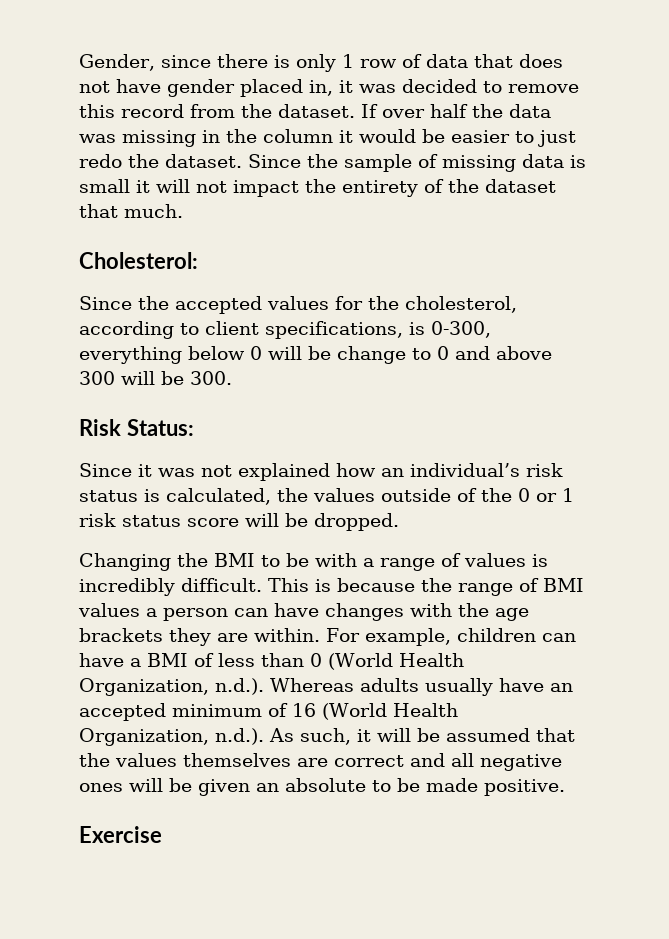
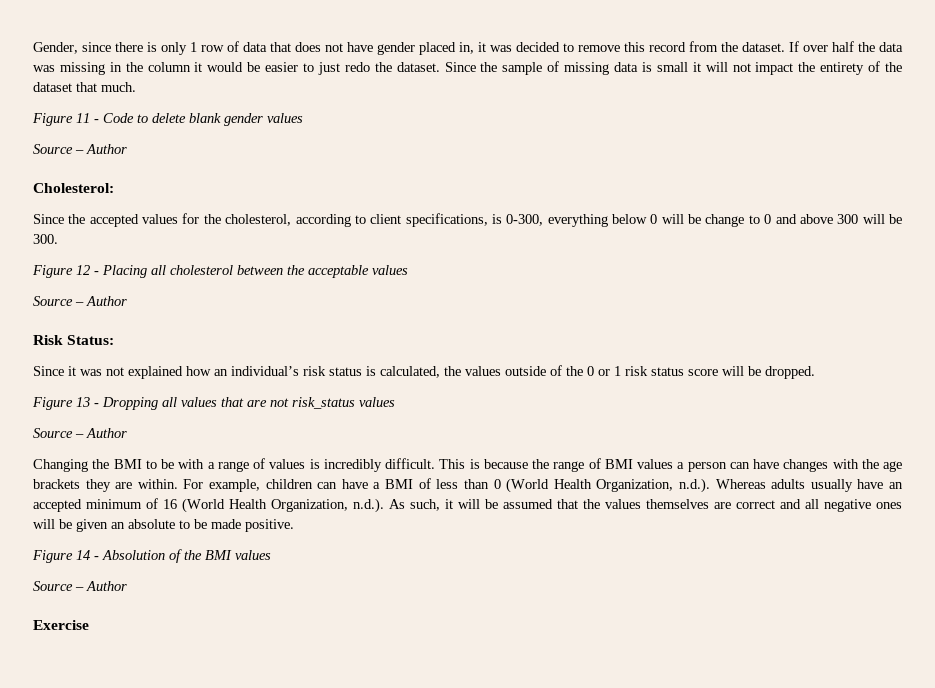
+ Figure 11 - Code to delete blank gender values
+ Source – Author
+ Figure 12 - Placing all cholesterol between the acceptable values
+ Source – Author
+ Figure 13 - Dropping all values that are not risk_status values
+ Source – Author
+ Figure 14 - Absolution of the BMI values
+ Source – Author

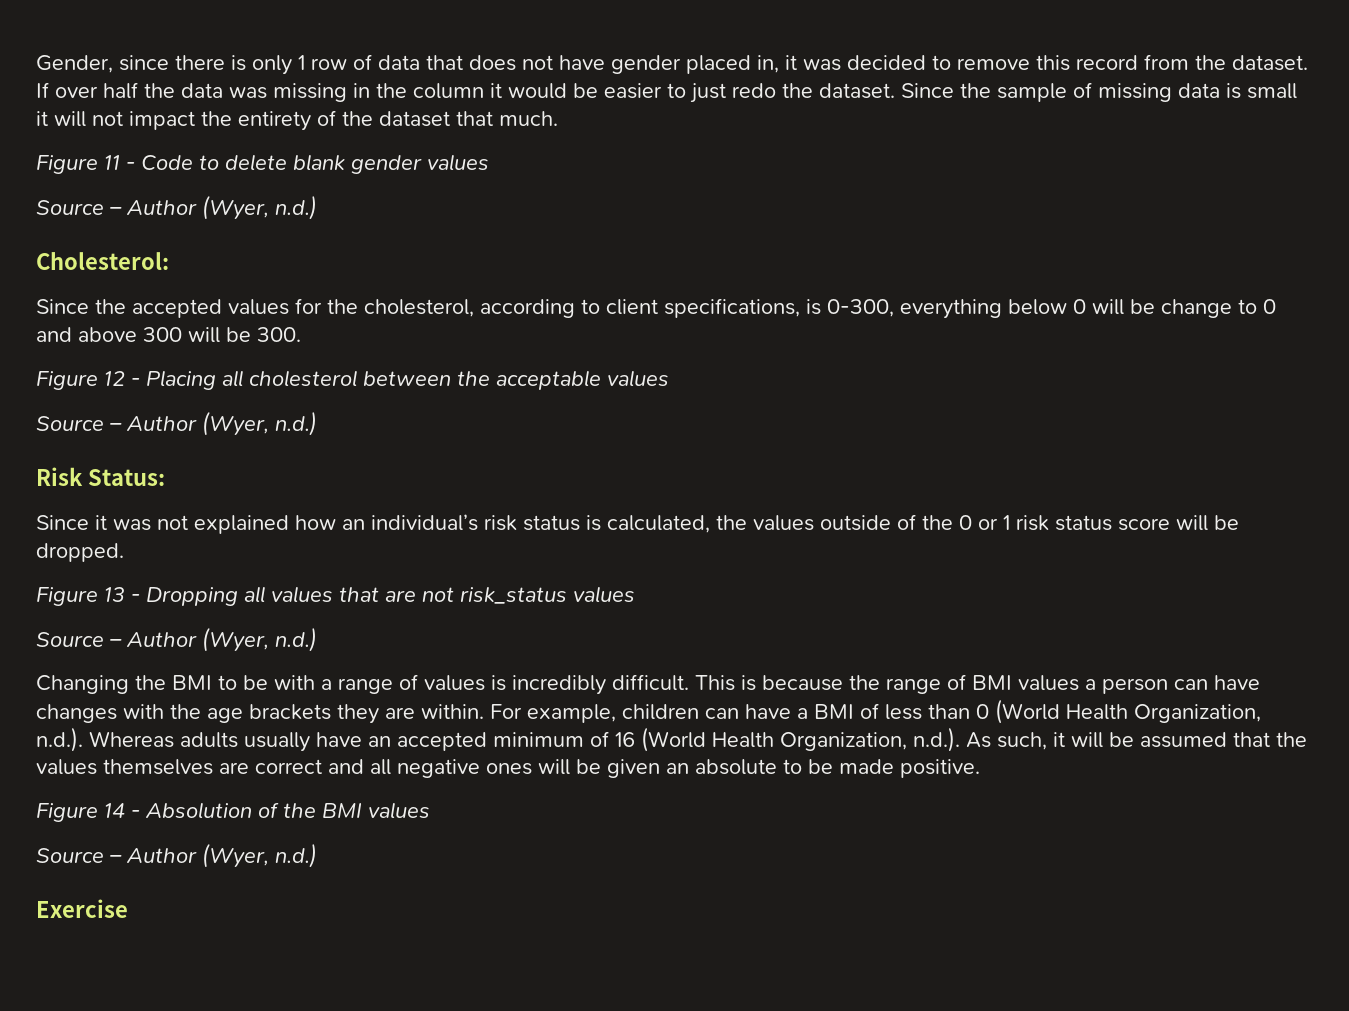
  Figure 11 - Code to delete blank gender values
- Source – Author
+ Source – Author (Wyer, n.d.)
  Figure 12 - Placing all cholesterol between the acceptable values
- Source – Author
+ Source – Author (Wyer, n.d.)
  Figure 13 - Dropping all values that are not risk_status values
- Source – Author
+ Source – Author (Wyer, n.d.)
  Figure 14 - Absolution of the BMI values
- Source – Author
+ Source – Author (Wyer, n.d.)

